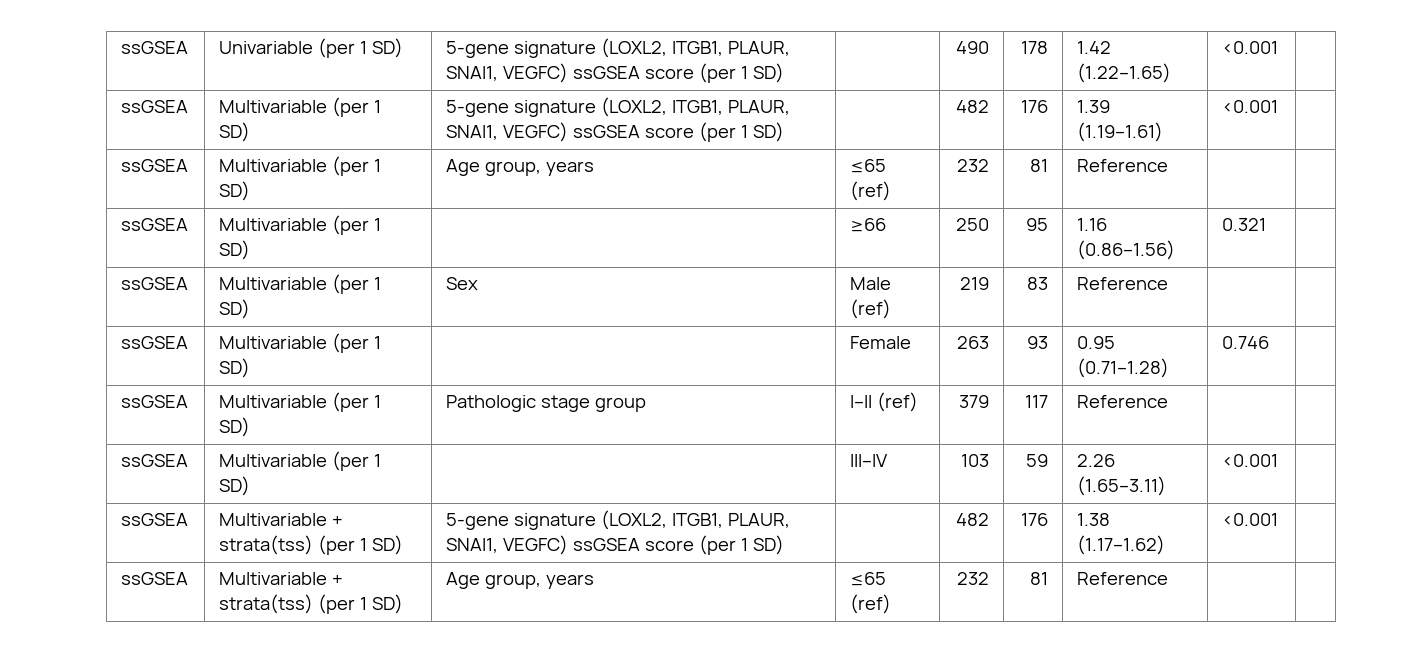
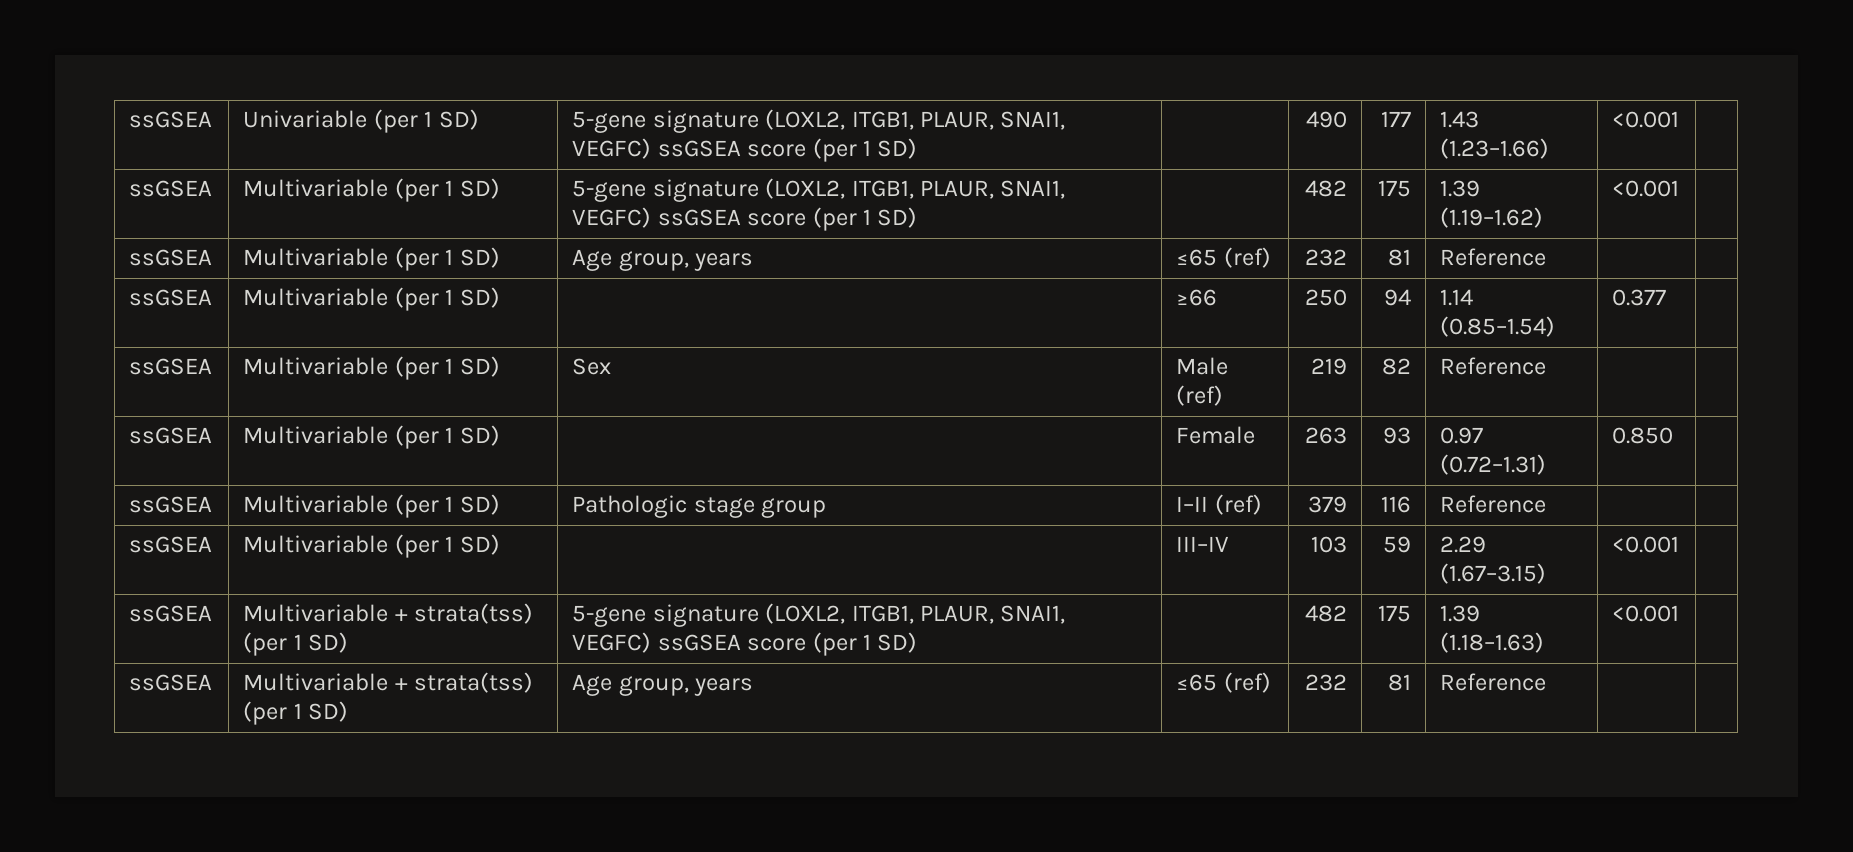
- ssGSEA | Univariable (per 1 SD) | 5-gene signature (LOXL2, ITGB1, PLAUR, SNAI1, VEGFC) ssGSEA score (per 1 SD) | | 490 | 178 | 1.42 (1.22–1.65) | <0.001 |
+ ssGSEA | Univariable (per 1 SD) | 5-gene signature (LOXL2, ITGB1, PLAUR, SNAI1, VEGFC) ssGSEA score (per 1 SD) | | 490 | 177 | 1.43 (1.23–1.66) | <0.001 |
- ssGSEA | Multivariable (per 1 SD) | 5-gene signature (LOXL2, ITGB1, PLAUR, SNAI1, VEGFC) ssGSEA score (per 1 SD) | | 482 | 176 | 1.39 (1.19–1.61) | <0.001 |
+ ssGSEA | Multivariable (per 1 SD) | 5-gene signature (LOXL2, ITGB1, PLAUR, SNAI1, VEGFC) ssGSEA score (per 1 SD) | | 482 | 175 | 1.39 (1.19–1.62) | <0.001 |
- ssGSEA | Multivariable (per 1 SD) | | ≥66 | 250 | 95 | 1.16 (0.86–1.56) | 0.321 |
+ ssGSEA | Multivariable (per 1 SD) | | ≥66 | 250 | 94 | 1.14 (0.85–1.54) | 0.377 |
- ssGSEA | Multivariable (per 1 SD) | Sex | Male (ref) | 219 | 83 | Reference | |
+ ssGSEA | Multivariable (per 1 SD) | Sex | Male (ref) | 219 | 82 | Reference | |
- ssGSEA | Multivariable (per 1 SD) | | Female | 263 | 93 | 0.95 (0.71–1.28) | 0.746 |
+ ssGSEA | Multivariable (per 1 SD) | | Female | 263 | 93 | 0.97 (0.72–1.31) | 0.850 |
- ssGSEA | Multivariable (per 1 SD) | Pathologic stage group | I–II (ref) | 379 | 117 | Reference | |
+ ssGSEA | Multivariable (per 1 SD) | Pathologic stage group | I–II (ref) | 379 | 116 | Reference | |
- ssGSEA | Multivariable (per 1 SD) | | III–IV | 103 | 59 | 2.26 (1.65–3.11) | <0.001 |
+ ssGSEA | Multivariable (per 1 SD) | | III–IV | 103 | 59 | 2.29 (1.67–3.15) | <0.001 |
- ssGSEA | Multivariable + strata(tss) (per 1 SD) | 5-gene signature (LOXL2, ITGB1, PLAUR, SNAI1, VEGFC) ssGSEA score (per 1 SD) | | 482 | 176 | 1.38 (1.17–1.62) | <0.001 |
+ ssGSEA | Multivariable + strata(tss) (per 1 SD) | 5-gene signature (LOXL2, ITGB1, PLAUR, SNAI1, VEGFC) ssGSEA score (per 1 SD) | | 482 | 175 | 1.39 (1.18–1.63) | <0.001 |

